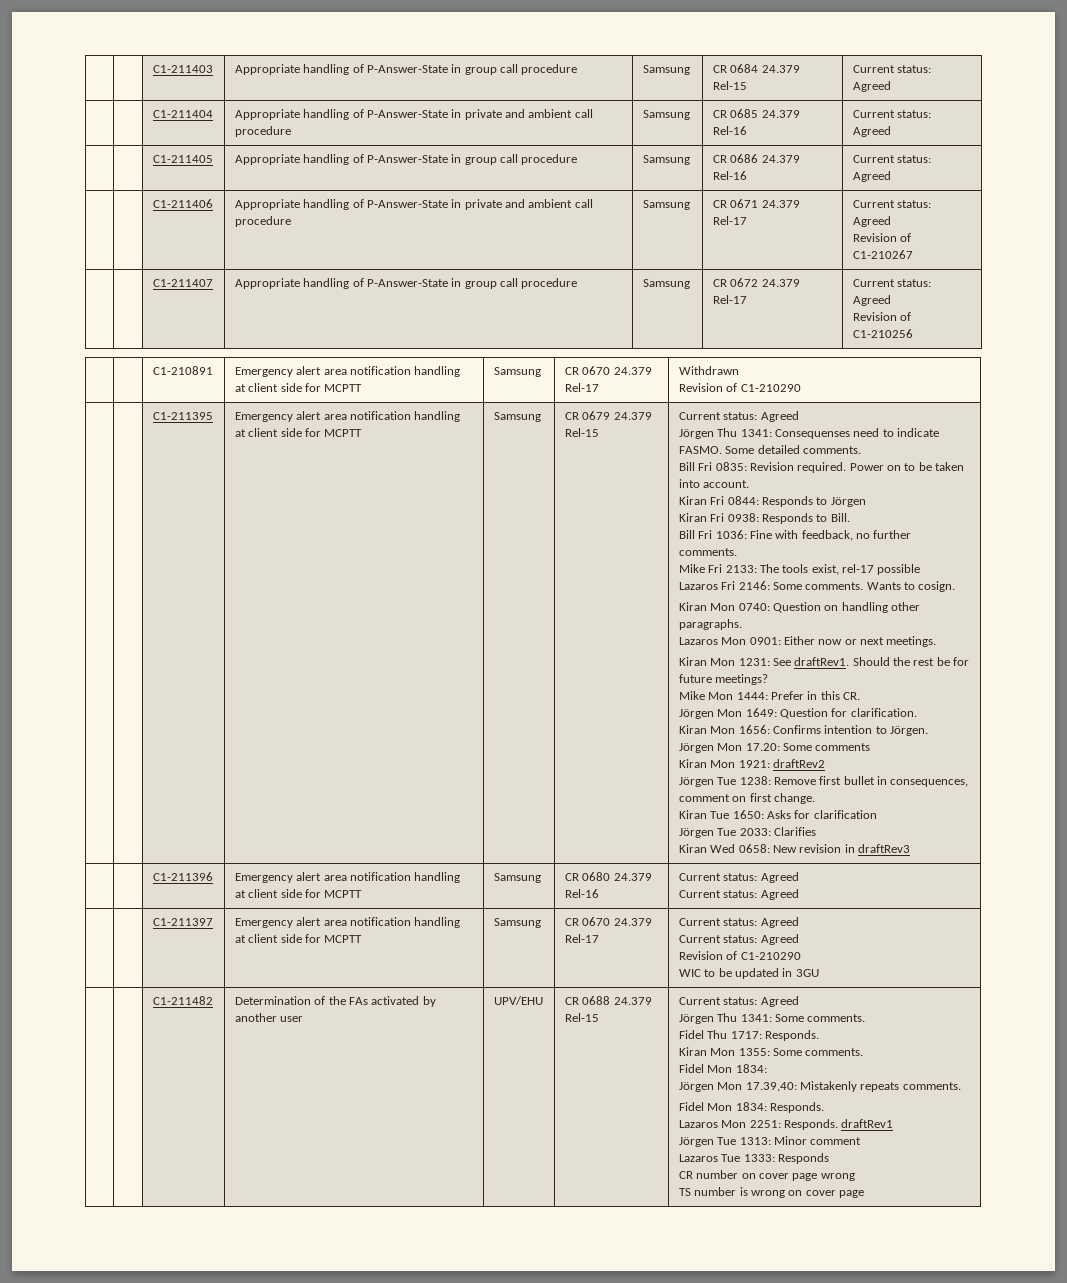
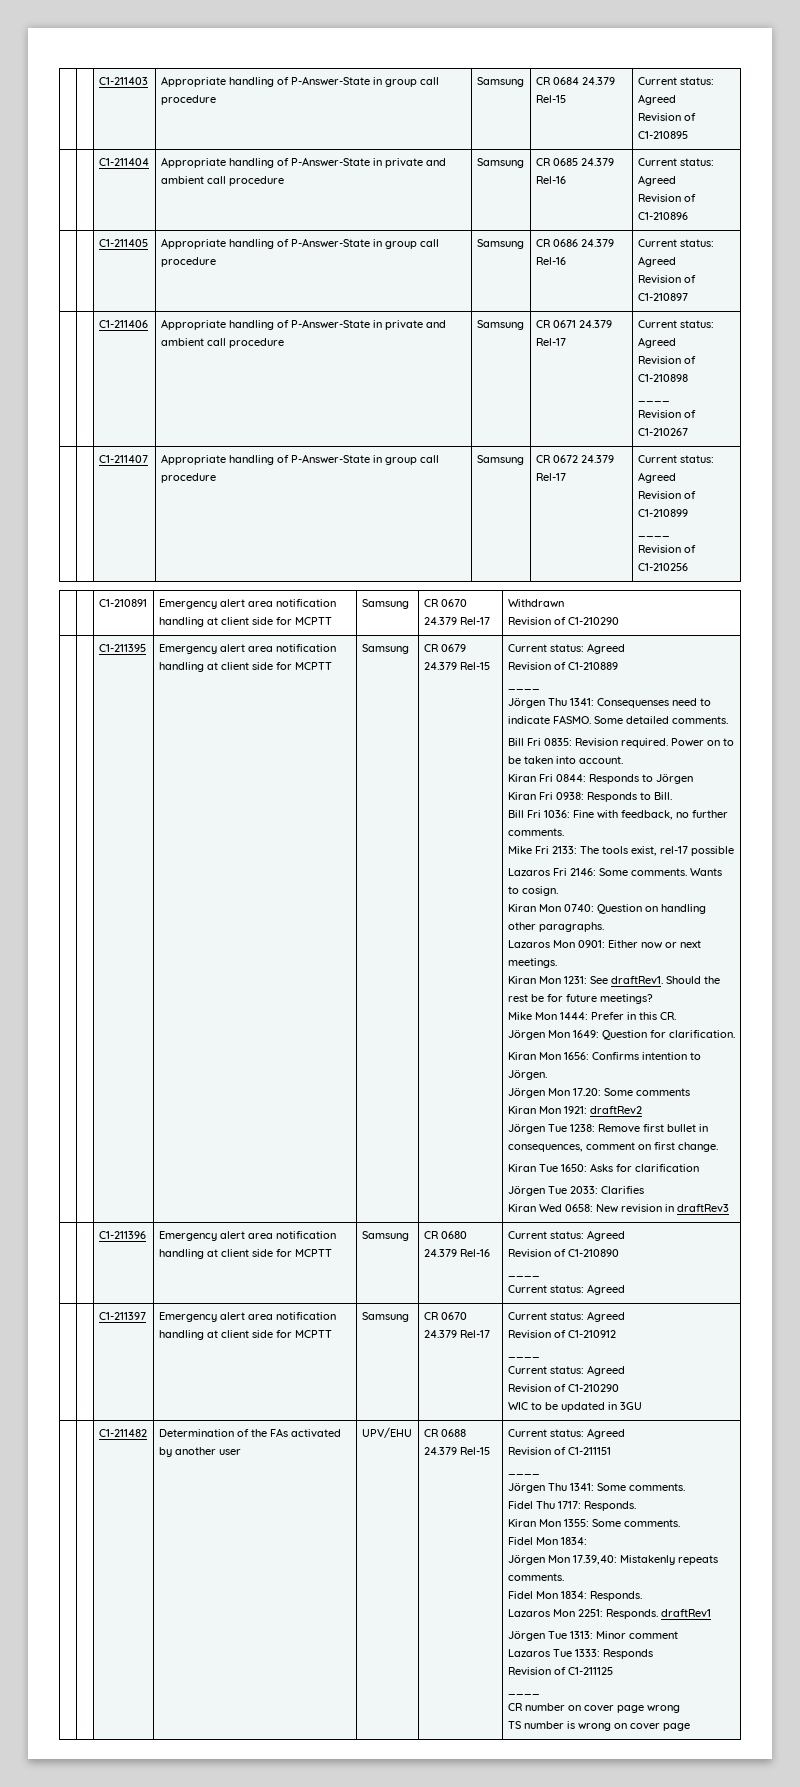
  | | C1-211403 | Appropriate handling of P-Answer-State in group call procedure | Samsung | CR 0684 24.379 Rel-15 | Current status: Agreed
+ Revision of C1-210895
  | | C1-211404 | Appropriate handling of P-Answer-State in private and ambient call procedure | Samsung | CR 0685 24.379 Rel-16 | Current status: Agreed
+ Revision of C1-210896
  | | C1-211405 | Appropriate handling of P-Answer-State in group call procedure | Samsung | CR 0686 24.379 Rel-16 | Current status: Agreed
+ Revision of C1-210897
  | | C1-211406 | Appropriate handling of P-Answer-State in private and ambient call procedure | Samsung | CR 0671 24.379 Rel-17 | Current status: Agreed
+ Revision of C1-210898
+ ____
  | | C1-211407 | Appropriate handling of P-Answer-State in group call procedure | Samsung | CR 0672 24.379 Rel-17 | Current status: Agreed
+ Revision of C1-210899
+ ____
+ Revision of C1-210889
+ ____
  | | C1-211396 | Emergency alert area notification handling at client side for MCPTT | Samsung | CR 0680 24.379 Rel-16 | Current status: Agreed
+ Revision of C1-210890
+ ____
  | | C1-211397 | Emergency alert area notification handling at client side for MCPTT | Samsung | CR 0670 24.379 Rel-17 | Current status: Agreed
+ Revision of C1-210912
+ ____
+ Revision of C1-211151
+ ____
+ Revision of C1-211125
+ ____

